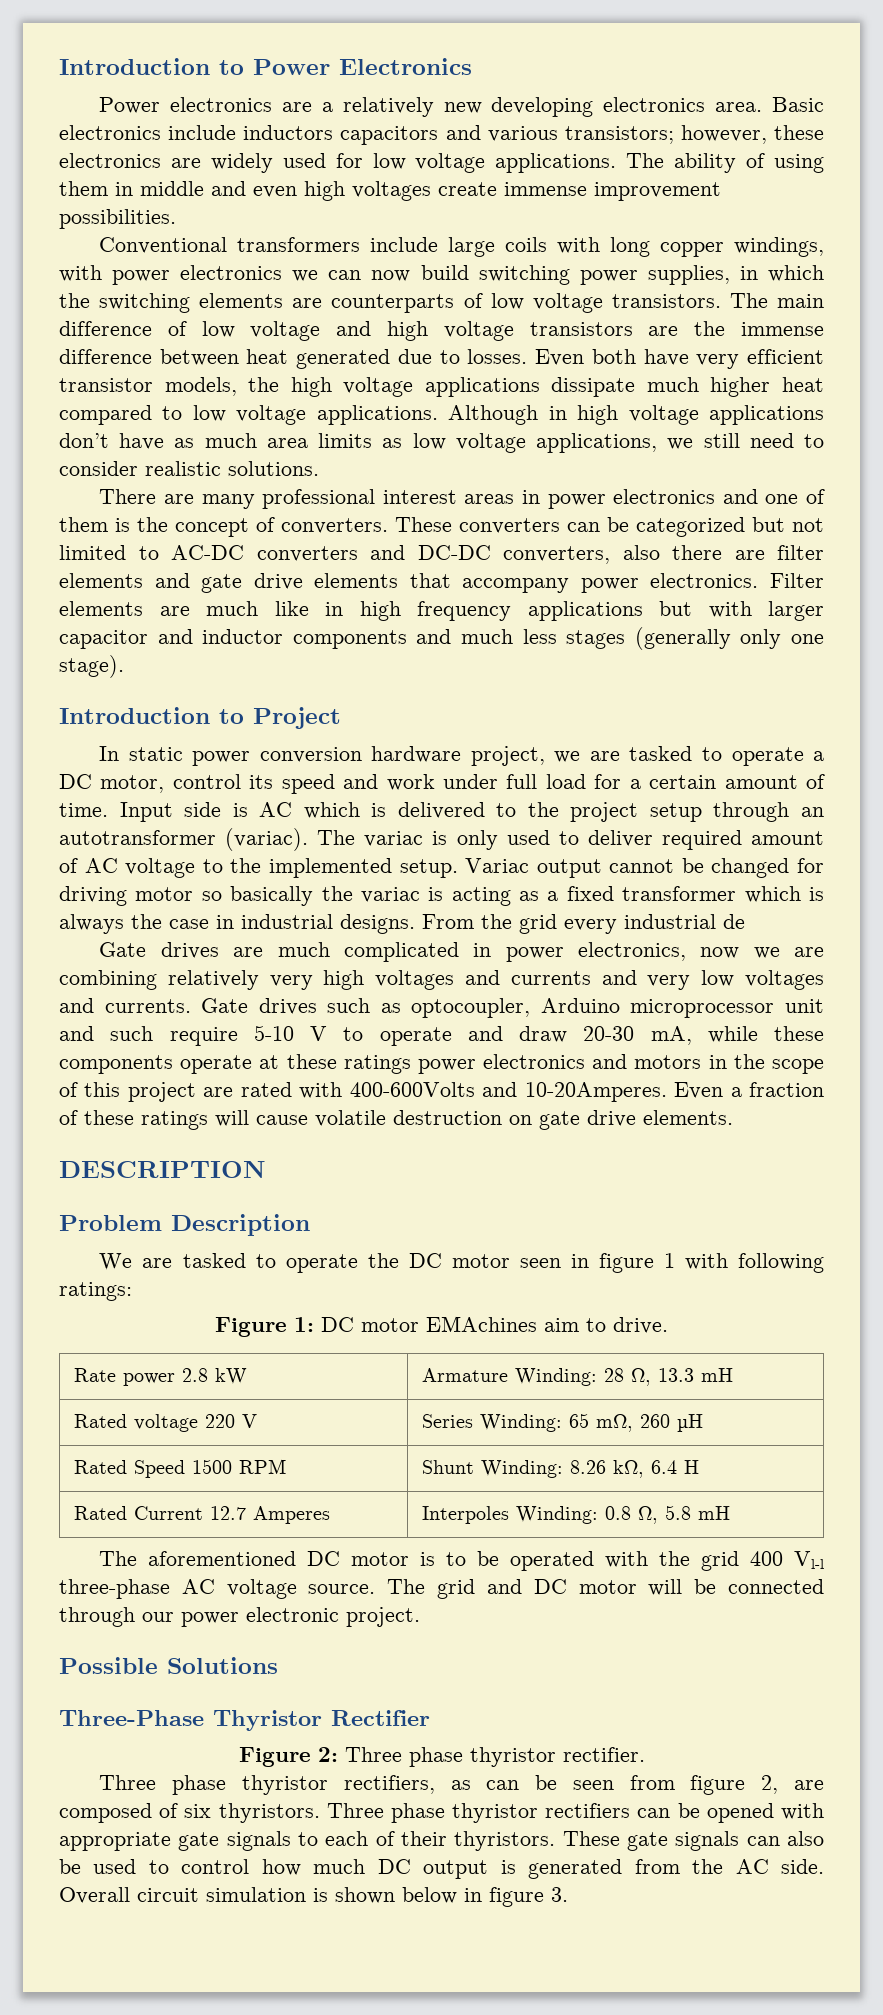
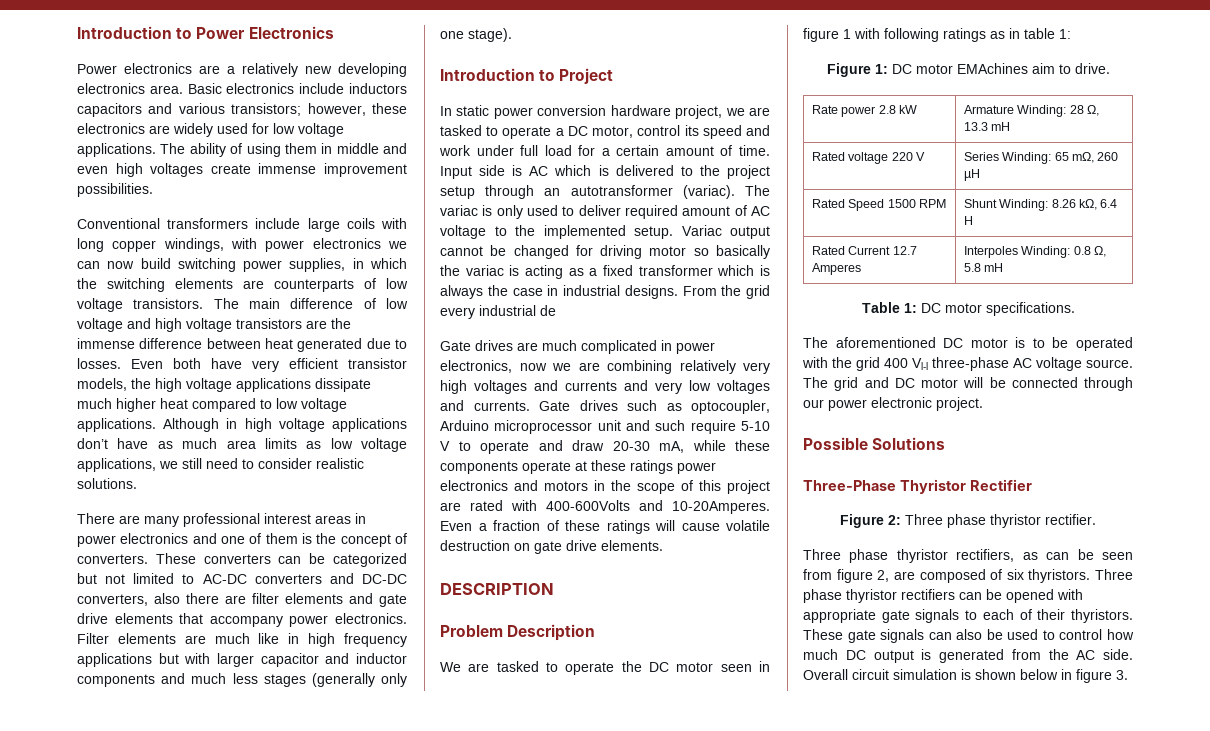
- We are tasked to operate the DC motor seen in figure 1 with following ratings:
+ We are tasked to operate the DC motor seen in figure 1 with following ratings as in table 1:
+ Table 1: DC motor specifications.

